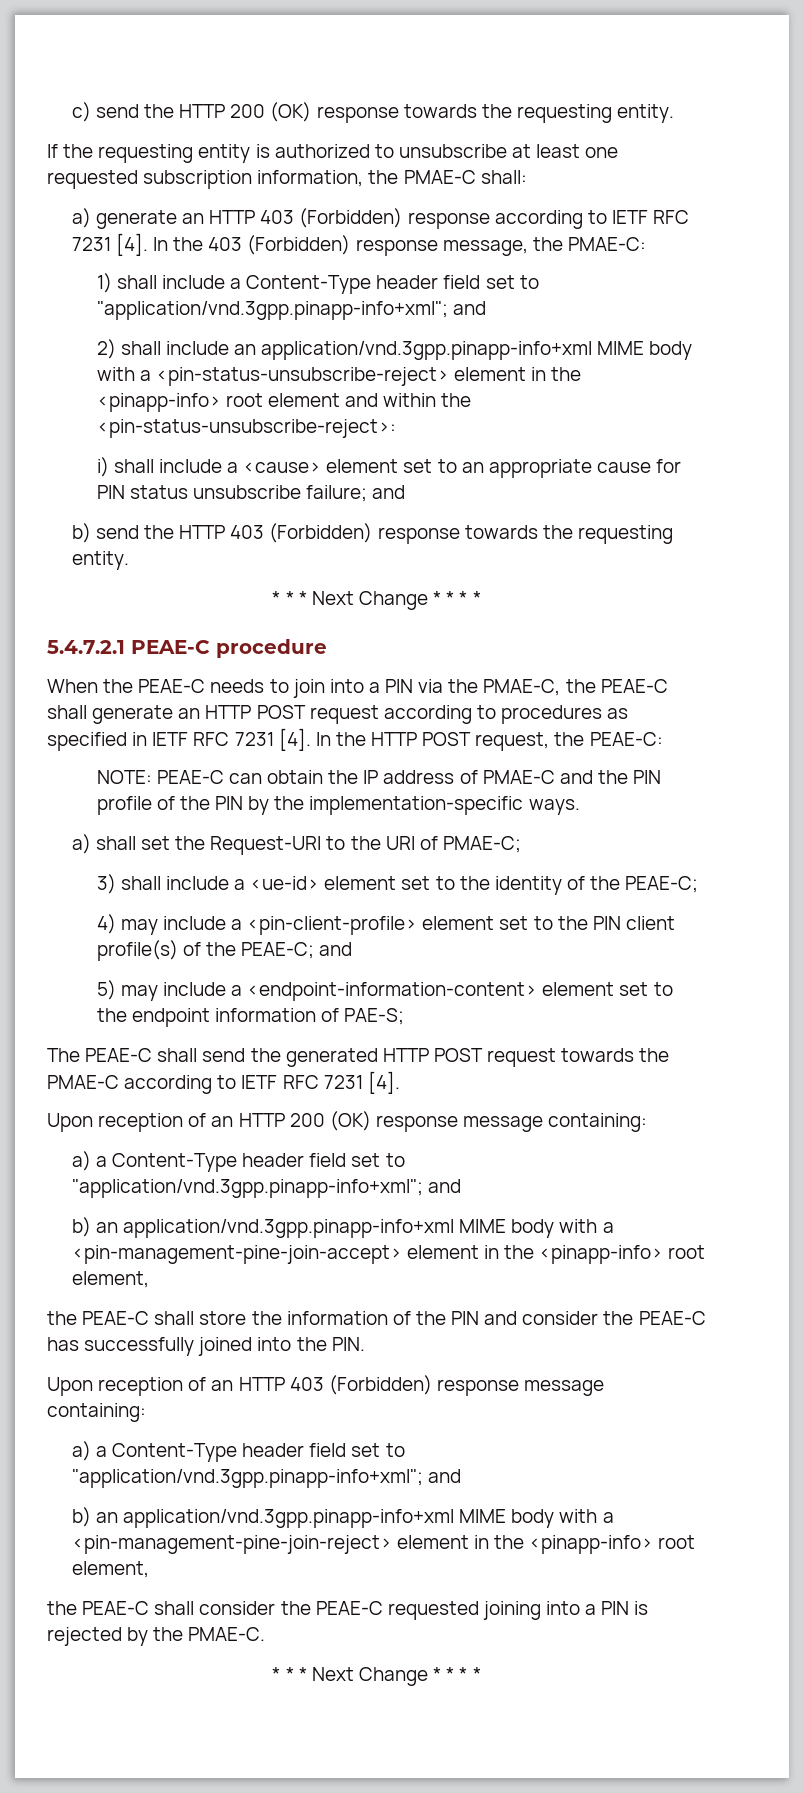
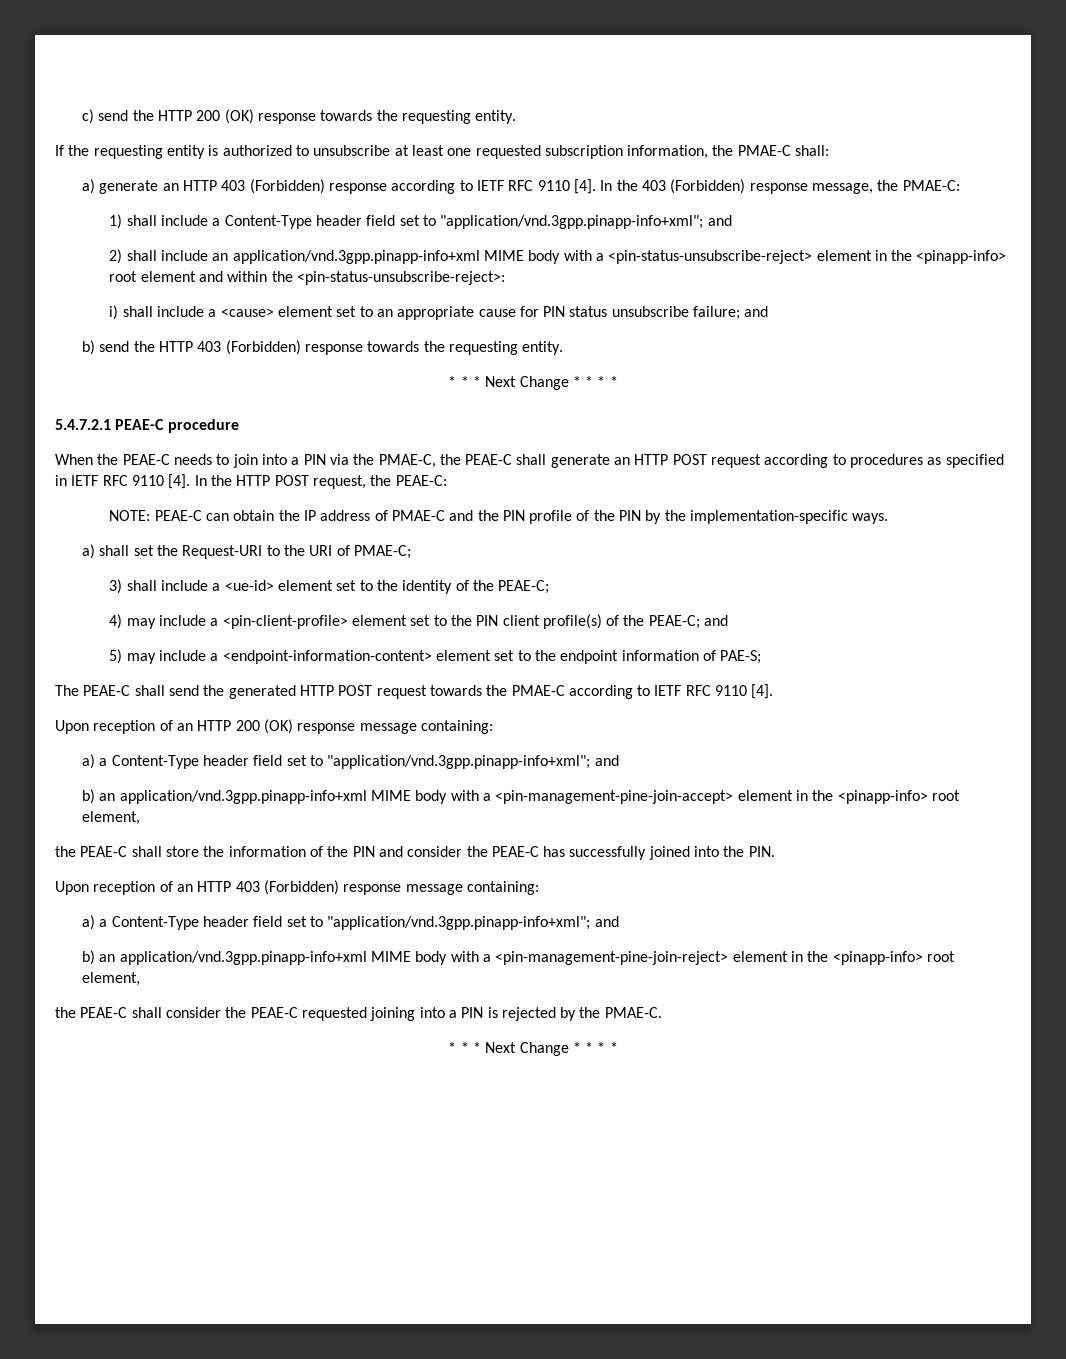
- a) generate an HTTP 403 (Forbidden) response according to IETF RFC 7231 [4].
+ a) generate an HTTP 403 (Forbidden) response according to IETF RFC 9110 [4].
- When the PEAE-C needs to join into a PIN via the PMAE-C, the PEAE-C shall generate an HTTP POST request according to procedures as specified in IETF RFC 7231 [4].
+ When the PEAE-C needs to join into a PIN via the PMAE-C, the PEAE-C shall generate an HTTP POST request according to procedures as specified in IETF RFC 9110 [4].
- The PEAE-C shall send the generated HTTP POST request towards the PMAE-C according to IETF RFC 7231 [4].
+ The PEAE-C shall send the generated HTTP POST request towards the PMAE-C according to IETF RFC 9110 [4].

